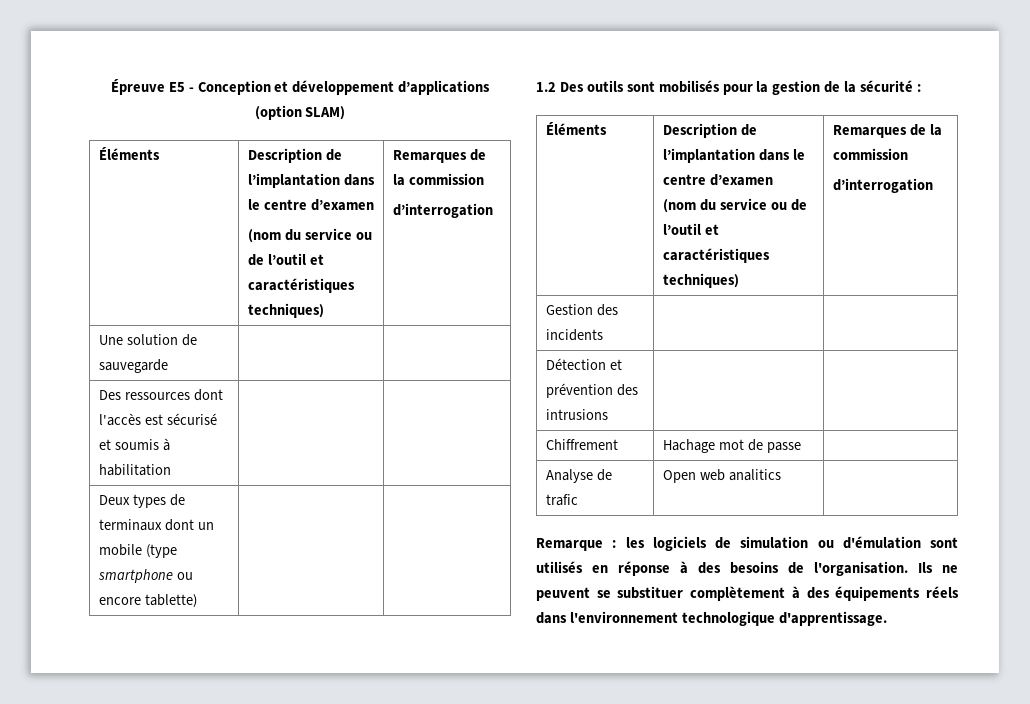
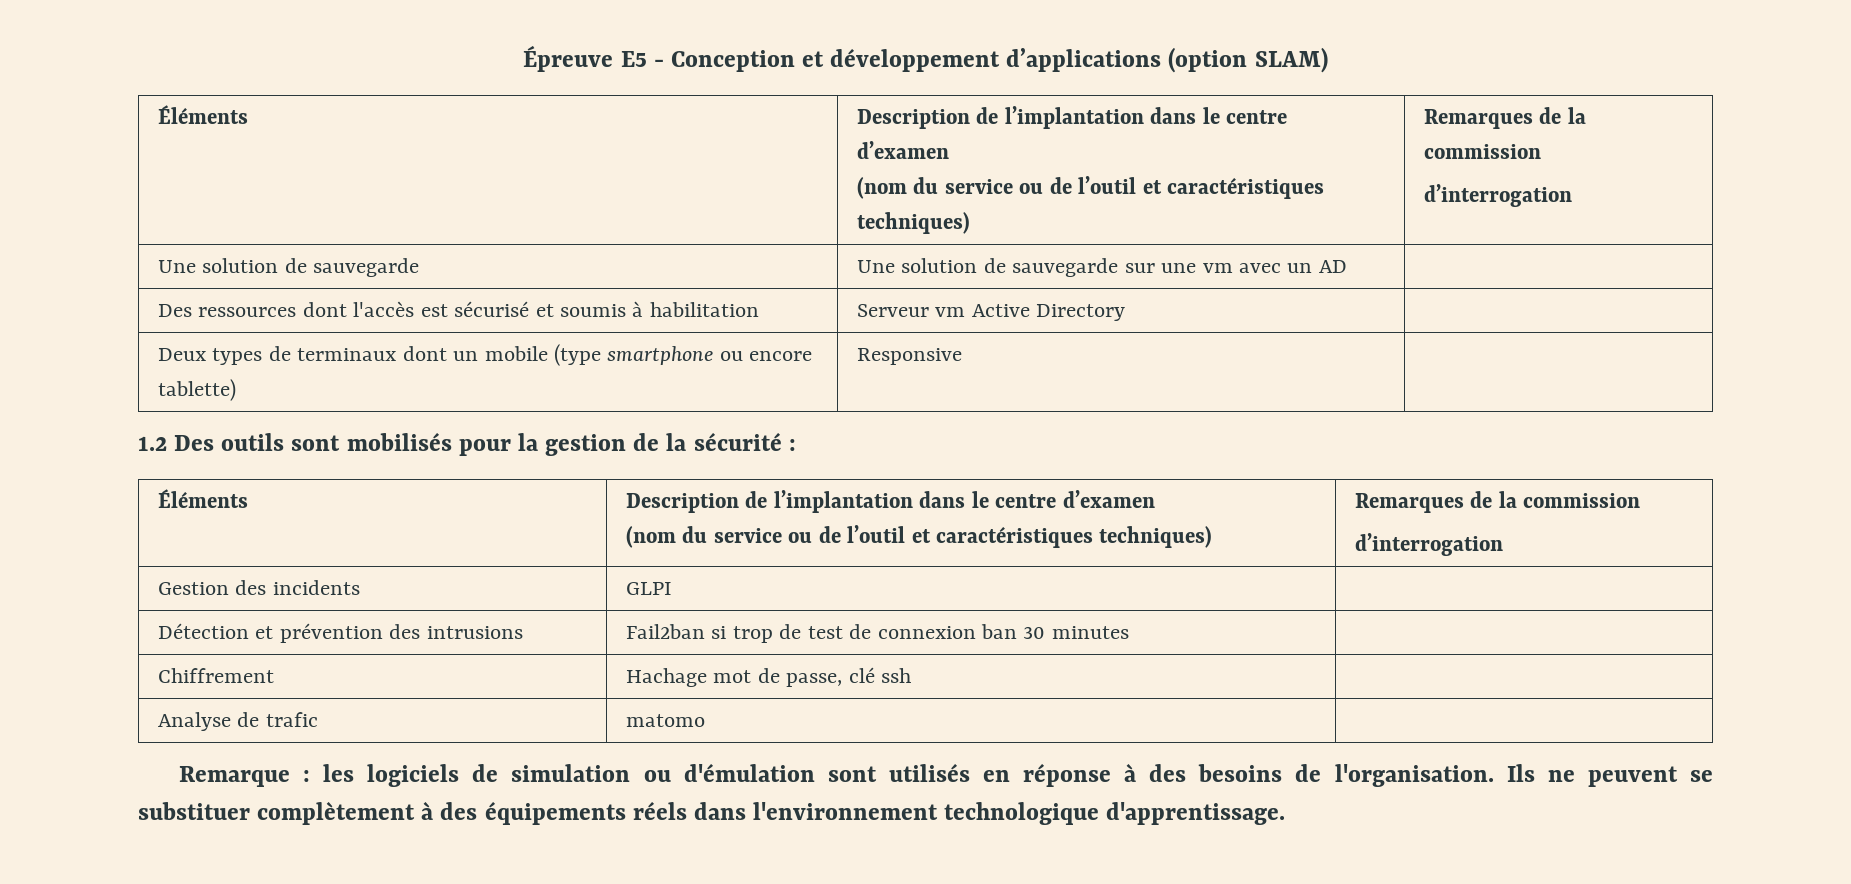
- Une solution de sauvegarde | |
+ Une solution de sauvegarde | Une solution de sauvegarde sur une vm avec un AD |
- Des ressources dont l'accès est sécurisé et soumis à habilitation | |
+ Des ressources dont l'accès est sécurisé et soumis à habilitation | Serveur vm Active Directory |
- Deux types de terminaux dont un mobile (type smartphone ou encore tablette) | |
+ Deux types de terminaux dont un mobile (type smartphone ou encore tablette) | Responsive |
- Gestion des incidents | |
+ Gestion des incidents | GLPI |
- Détection et prévention des intrusions | |
+ Détection et prévention des intrusions | Fail2ban si trop de test de connexion ban 30 minutes |
- Chiffrement | Hachage mot de passe |
+ Chiffrement | Hachage mot de passe, clé ssh |
- Analyse de trafic | Open web analitics |
+ Analyse de trafic | matomo |

